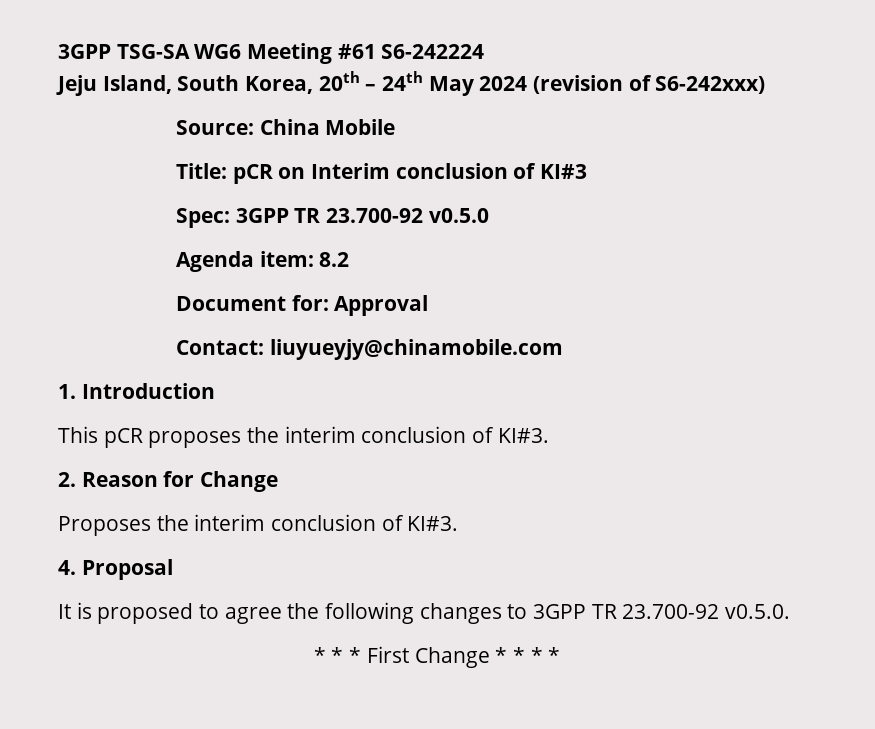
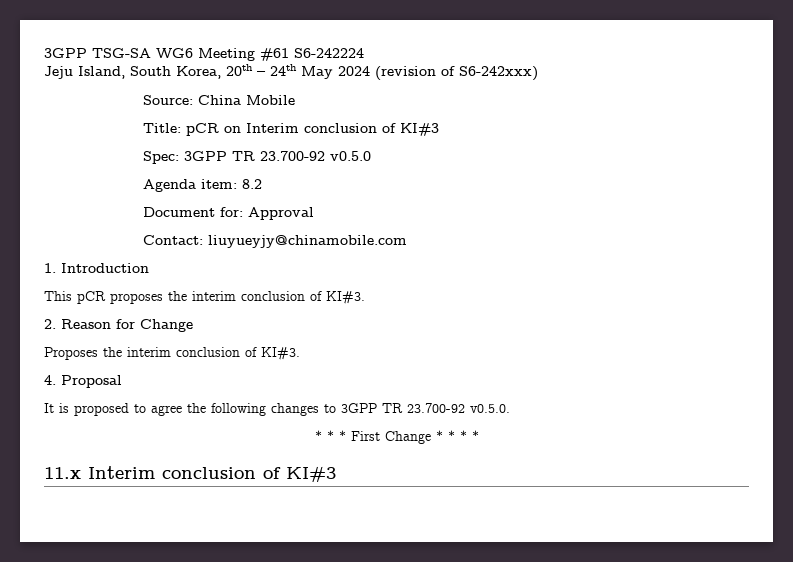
+ 11.x Interim conclusion of KI#3

